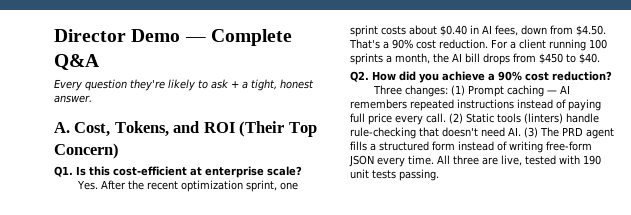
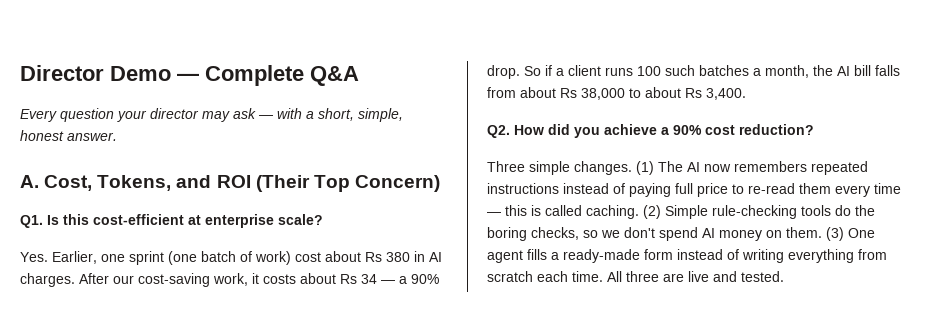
- Every question they're likely to ask + a tight, honest answer.
+ Every question your director may ask — with a short, simple, honest answer.
- Yes. After the recent optimization sprint, one sprint costs about $0.40 in AI fees, down from $4.50. That's a 90% cost reduction. For a client running 100 sprints a month, the AI bill drops from $450 to $40.
+ Yes. Earlier, one sprint (one batch of work) cost about Rs 380 in AI charges. After our cost-saving work, it costs about Rs 34 — a 90% drop. So if a client runs 100 such batches a month, the AI bill falls from about Rs 38,000 to about Rs 3,400.
- Three changes: (1) Prompt caching — AI remembers repeated instructions instead of paying full price every call. (2) Static tools (linters) handle rule-checking that doesn't need AI. (3) The PRD agent fills a structured form instead of writing free-form JSON every time. All three are live, tested with 190 unit tests passing.
+ Three simple changes. (1) The AI now remembers repeated instructions instead of paying full price to re-read them every time — this is called caching. (2) Simple rule-checking tools do the boring checks, so we don't spend AI money on them. (3) One agent fills a ready-made form instead of writing everything from scratch each time. All three are live and tested.

